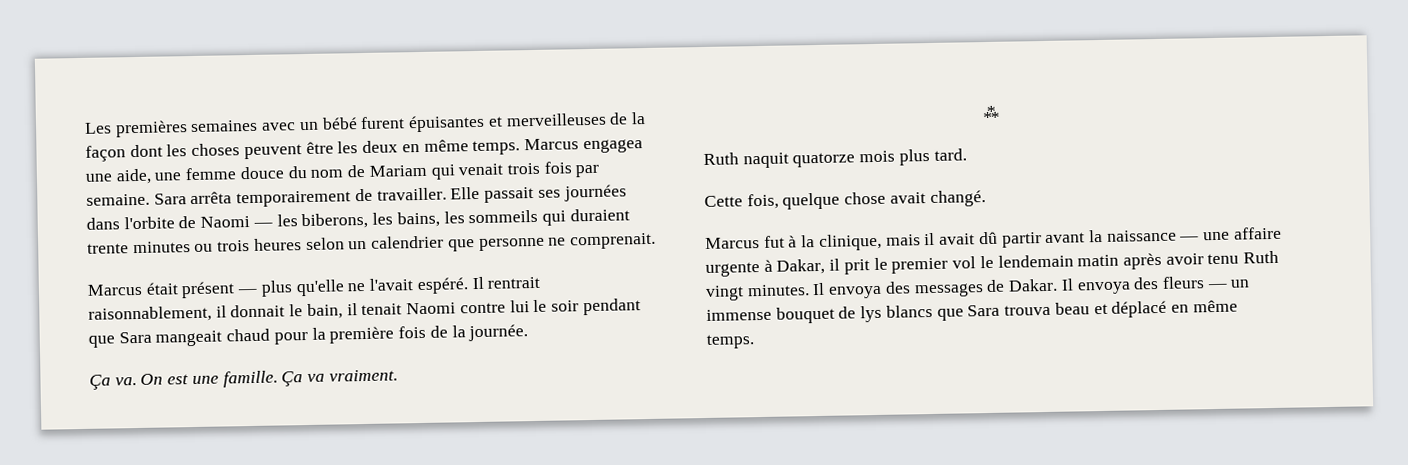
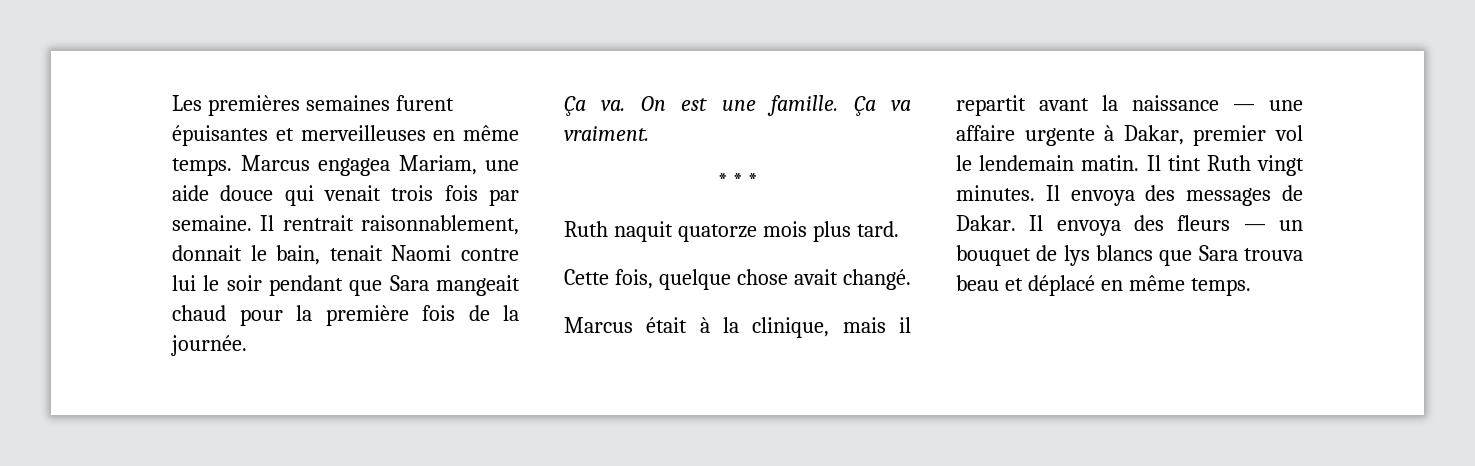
- Les premières semaines avec un bébé furent épuisantes et merveilleuses de la façon dont les choses peuvent être les deux en même temps.
+ Les premières semaines furent épuisantes et merveilleuses en même temps.
- Marcus engagea une aide, une femme douce du nom de Mariam qui venait trois fois par semaine.
+ Marcus engagea Mariam, une aide douce qui venait trois fois par semaine.
- Sara arrêta temporairement de travailler. Elle passait ses journées dans l'orbite de Naomi — les biberons, les bains, les sommeils qui duraient trente minutes ou trois heures selon un calendrier que personne ne comprenait.
- Marcus était présent — plus qu'elle ne l'avait espéré.
- Il rentrait raisonnablement, il donnait le bain, il tenait Naomi contre lui le soir pendant que Sara mangeait chaud pour la première fois de la journée.
+ Il rentrait raisonnablement, donnait le bain, tenait Naomi contre lui le soir pendant que Sara mangeait chaud pour la première fois de la journée.
- ⁂
+ * * *
- Marcus fut à la clinique, mais il avait dû partir avant la naissance — une affaire urgente à Dakar, il prit le premier vol le lendemain matin après avoir tenu Ruth vingt minutes.
+ Marcus était à la clinique, mais il repartit avant la naissance — une affaire urgente à Dakar, premier vol le lendemain matin. Il tint Ruth vingt minutes.
- Il envoya des fleurs — un immense bouquet de lys blancs que Sara trouva beau et déplacé en même temps.
+ Il envoya des fleurs — un bouquet de lys blancs que Sara trouva beau et déplacé en même temps.

